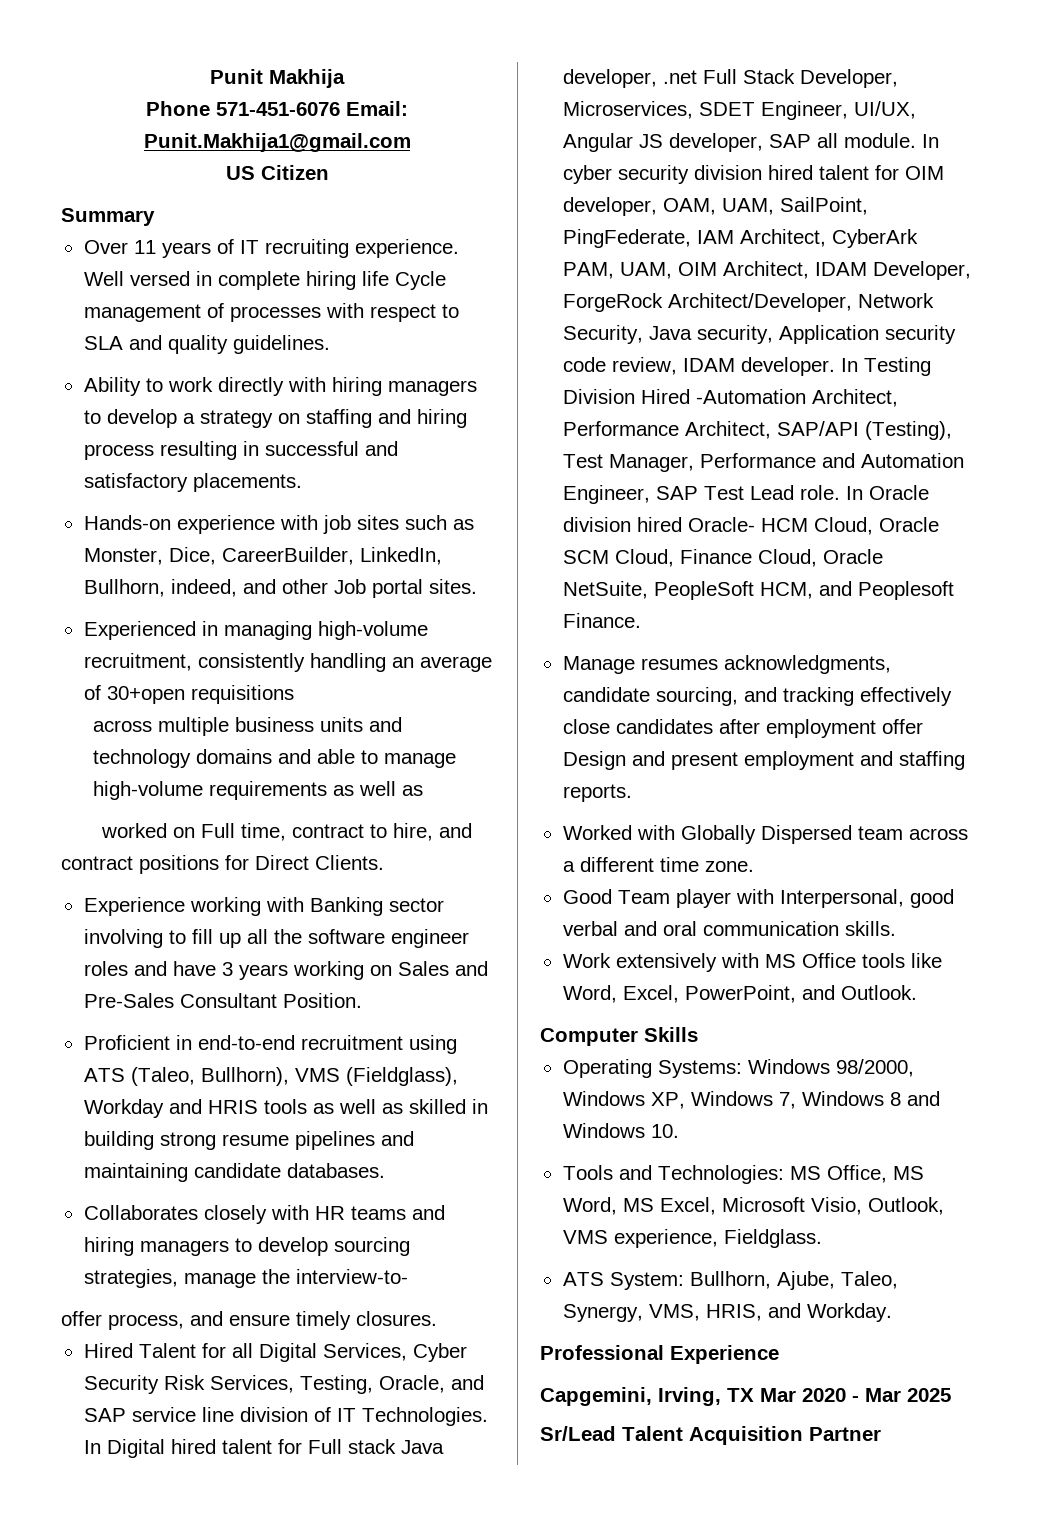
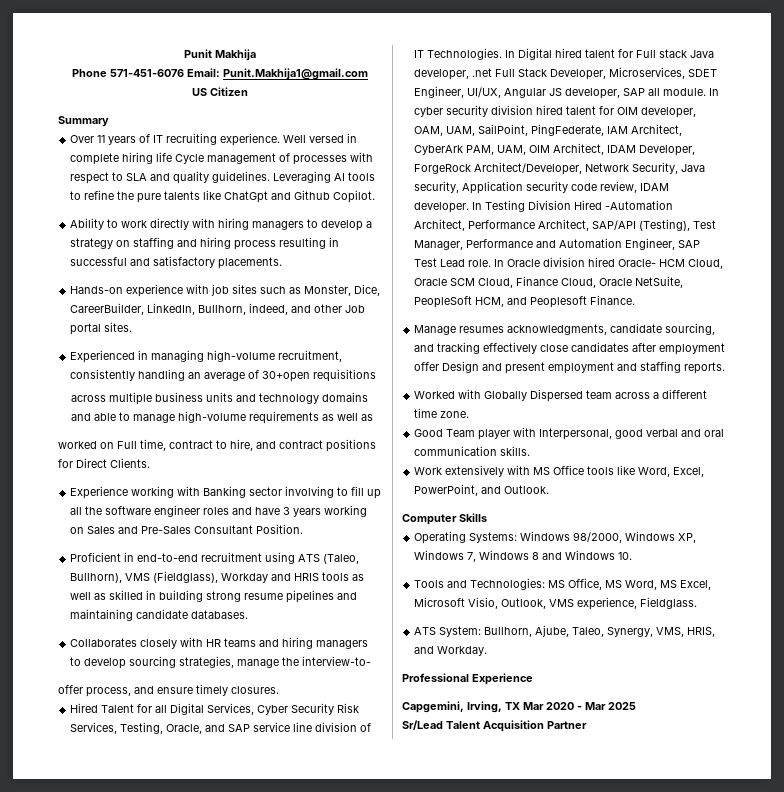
+ Leveraging AI tools to refine the pure talents like ChatGpt and Github Copilot.

